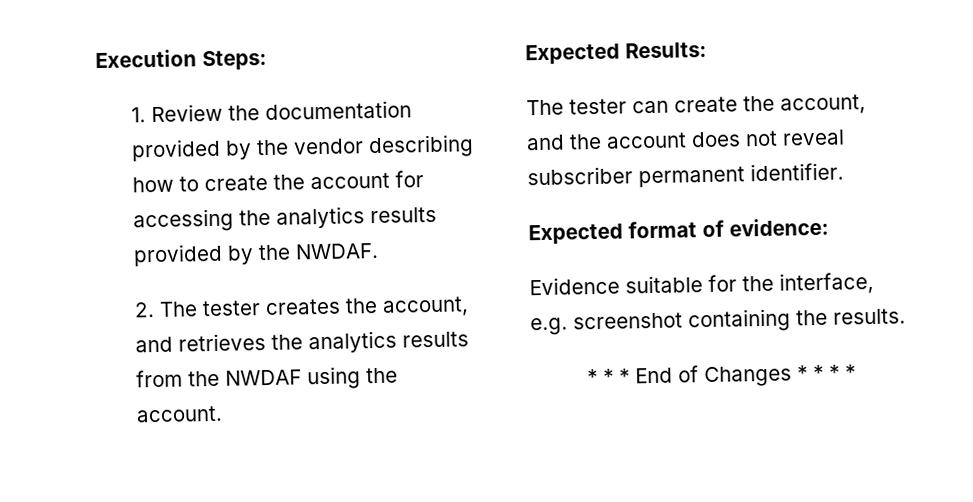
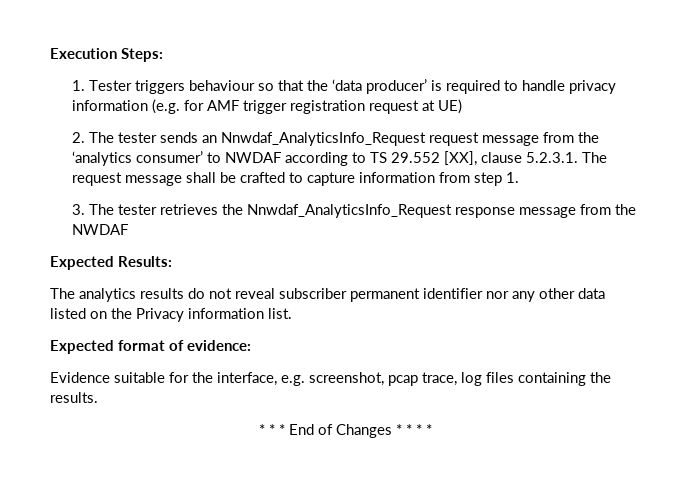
- 1. Review the documentation provided by the vendor describing how to create the account for accessing the analytics results provided by the NWDAF.
- 2. The tester creates the account, and retrieves the analytics results from the NWDAF using the account.
+ 1. Tester triggers behaviour so that the ‘data producer’ is required to handle privacy information (e.g. for AMF trigger registration request at UE)
+ 2. The tester sends an Nnwdaf_AnalyticsInfo_Request request message from the ‘analytics consumer’ to NWDAF according to TS 29.552 [XX], clause 5.2.3.1. The request message shall be crafted to capture information from step 1.
+ 3. The tester retrieves the Nnwdaf_AnalyticsInfo_Request response message from the NWDAF
- The tester can create the account, and the account does not reveal subscriber permanent identifier.
+ The analytics results do not reveal subscriber permanent identifier nor any other data listed on the Privacy information list.
- Evidence suitable for the interface, e.g. screenshot containing the results.
+ Evidence suitable for the interface, e.g. screenshot, pcap trace, log files containing the results.

